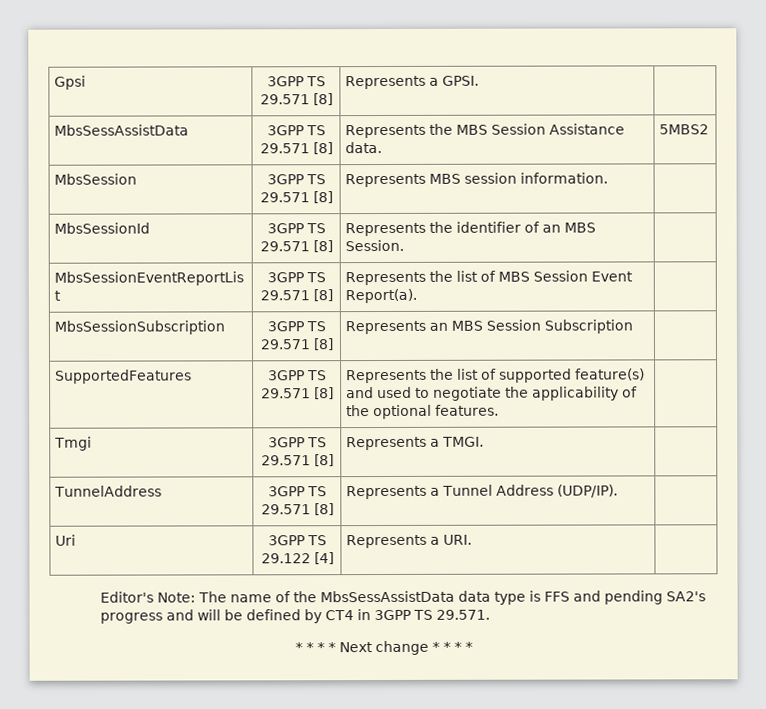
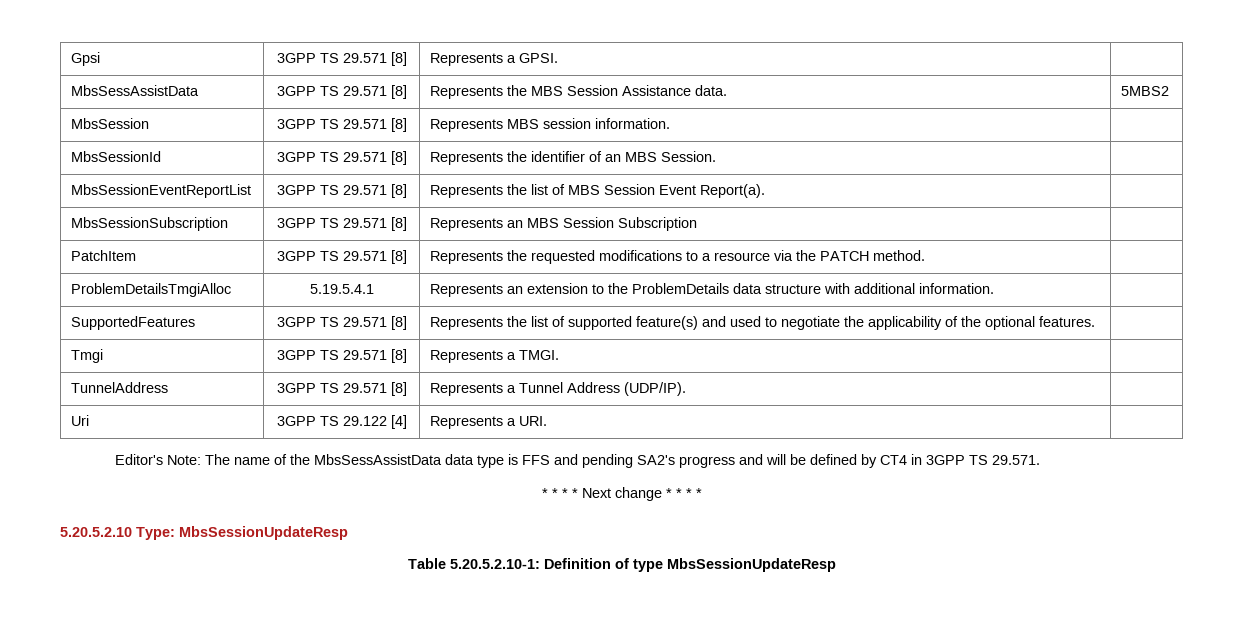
+ PatchItem | 3GPP TS 29.571 [8] | Represents the requested modifications to a resource via the PATCH method. |
+ ProblemDetailsTmgiAlloc | 5.19.5.4.1 | Represents an extension to the ProblemDetails data structure with additional information. |
+ 5.20.5.2.10 Type: MbsSessionUpdateResp
+ Table 5.20.5.2.10-1: Definition of type MbsSessionUpdateResp

